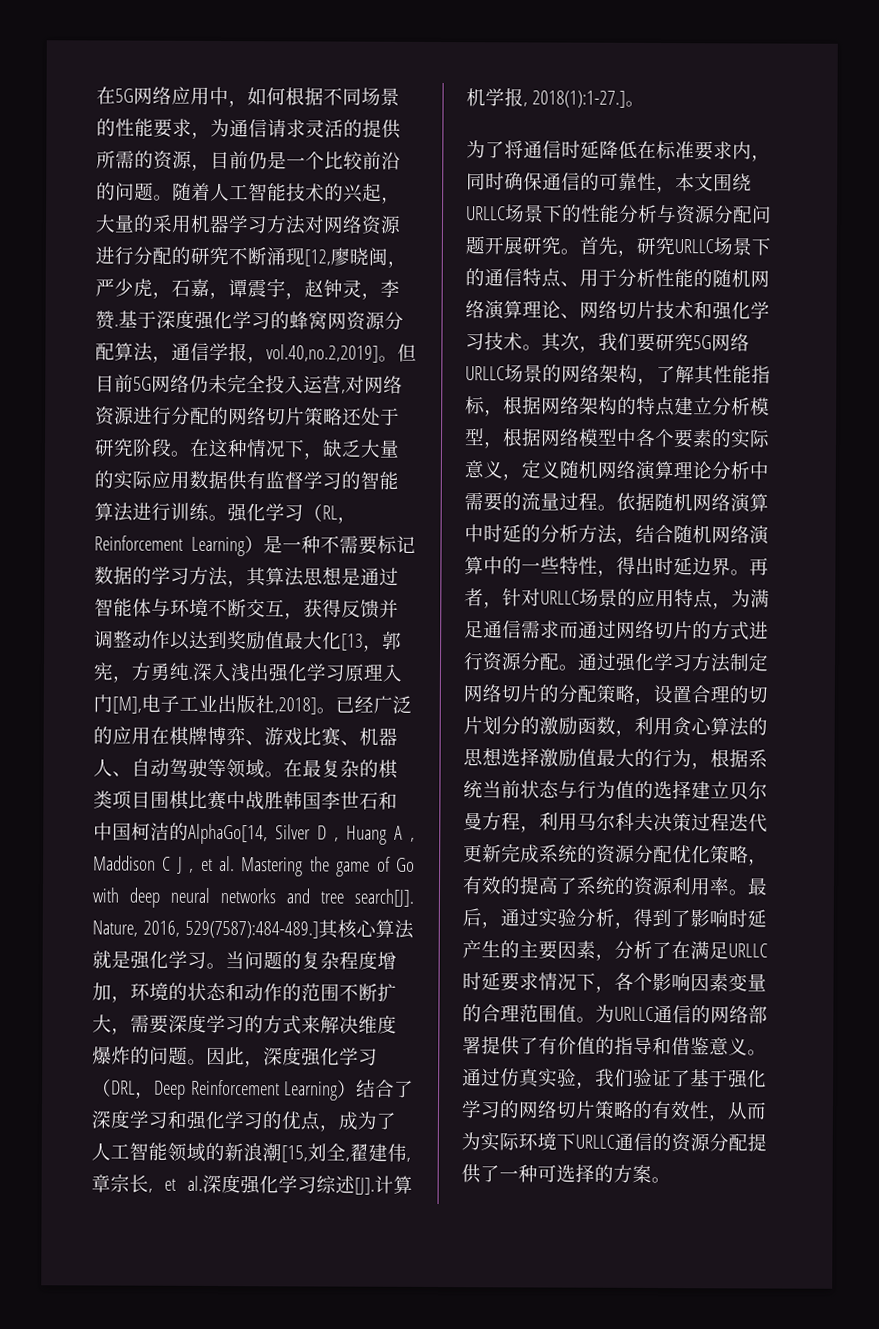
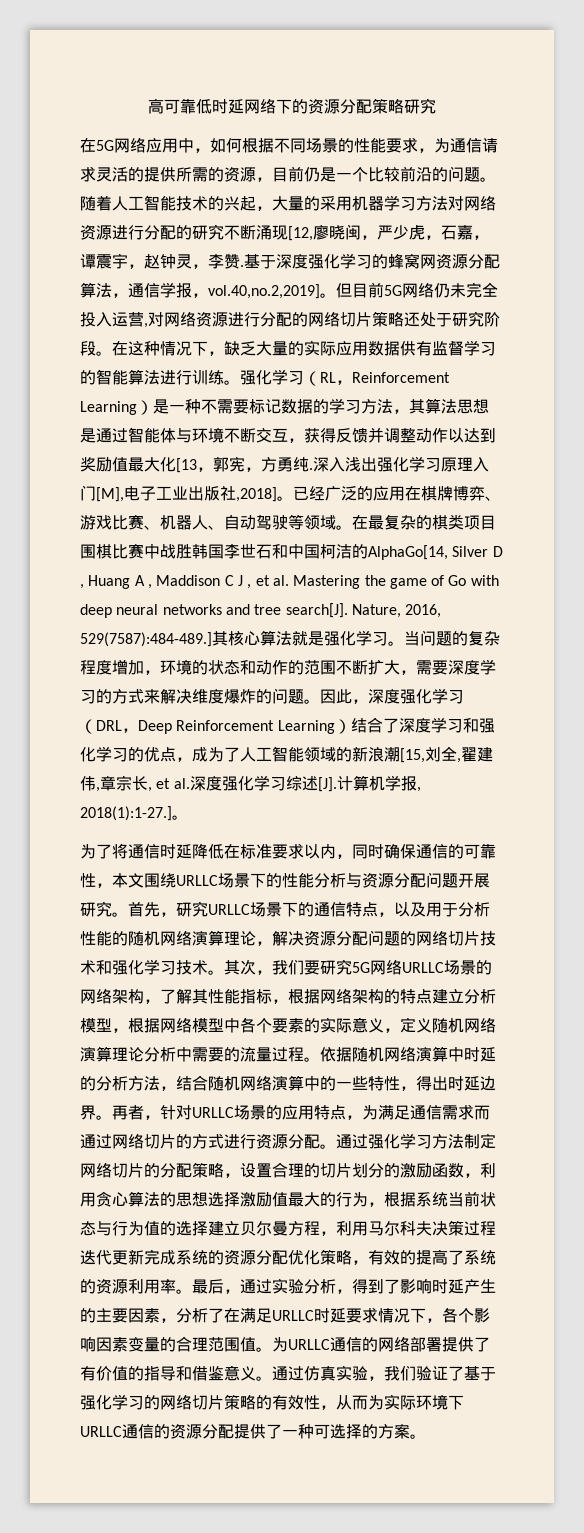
+ 高可靠低时延网络下的资源分配策略研究
- 为了将通信时延降低在标准要求内，同时确保通信的可靠性，本文围绕URLLC场景下的性能分析与资源分配问题开展研究。
+ 为了将通信时延降低在标准要求以内，同时确保通信的可靠性，本文围绕URLLC场景下的性能分析与资源分配问题开展研究。
- 首先，研究URLLC场景下的通信特点、用于分析性能的随机网络演算理论、网络切片技术和强化学习技术。
+ 首先，研究URLLC场景下的通信特点，以及用于分析性能的随机网络演算理论，解决资源分配问题的网络切片技术和强化学习技术。

